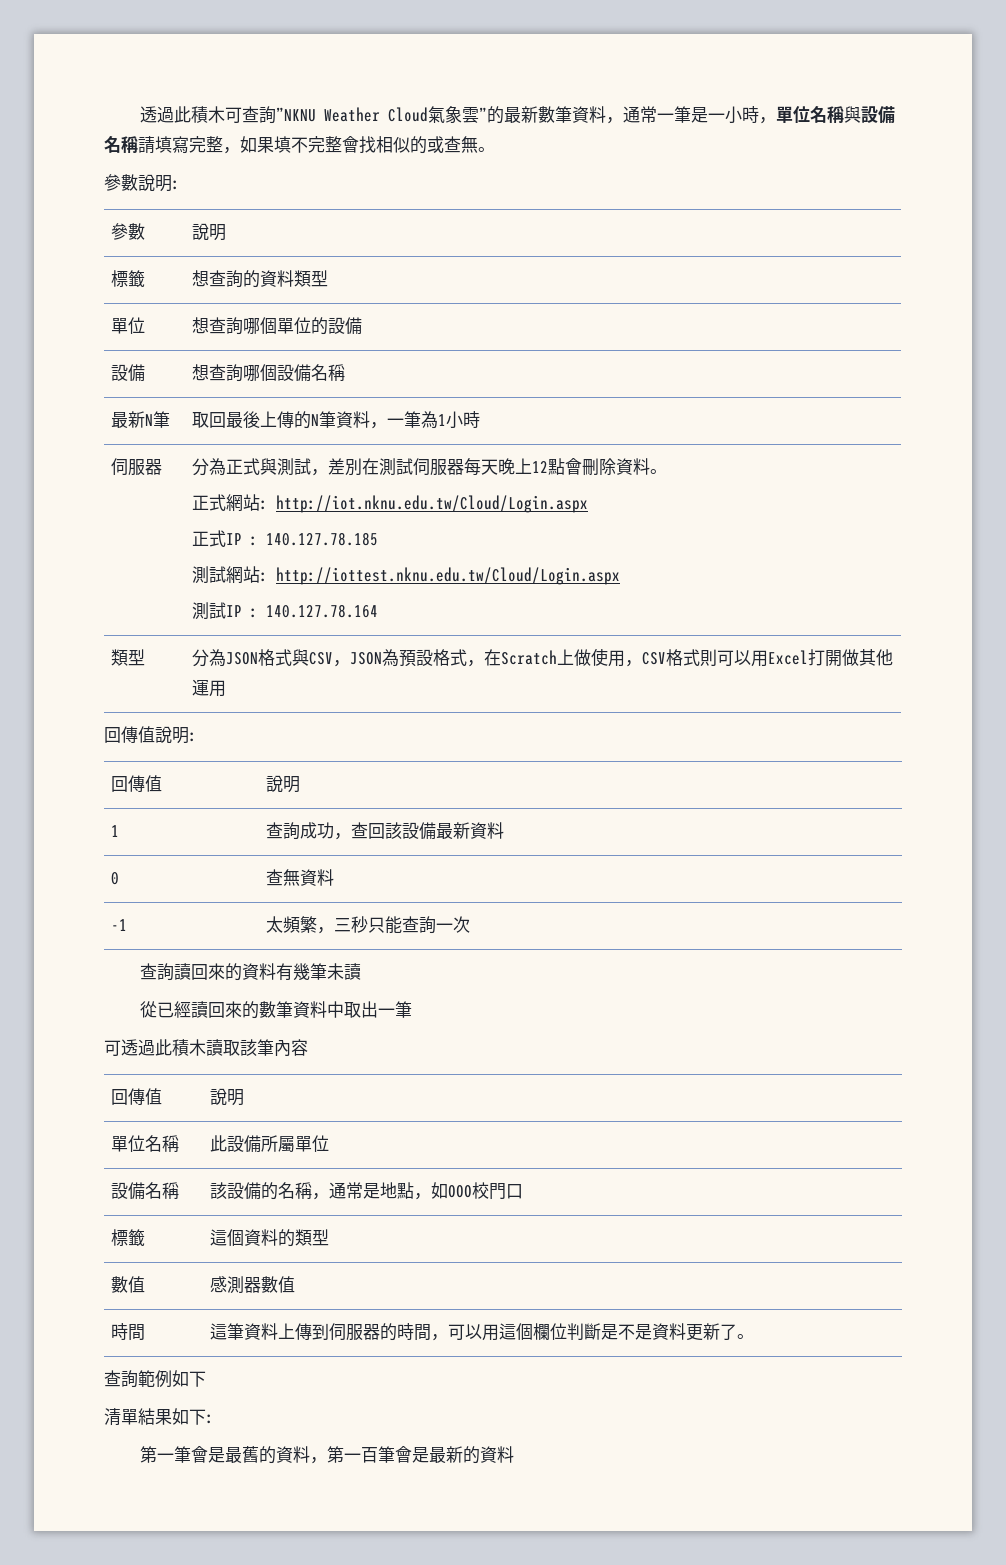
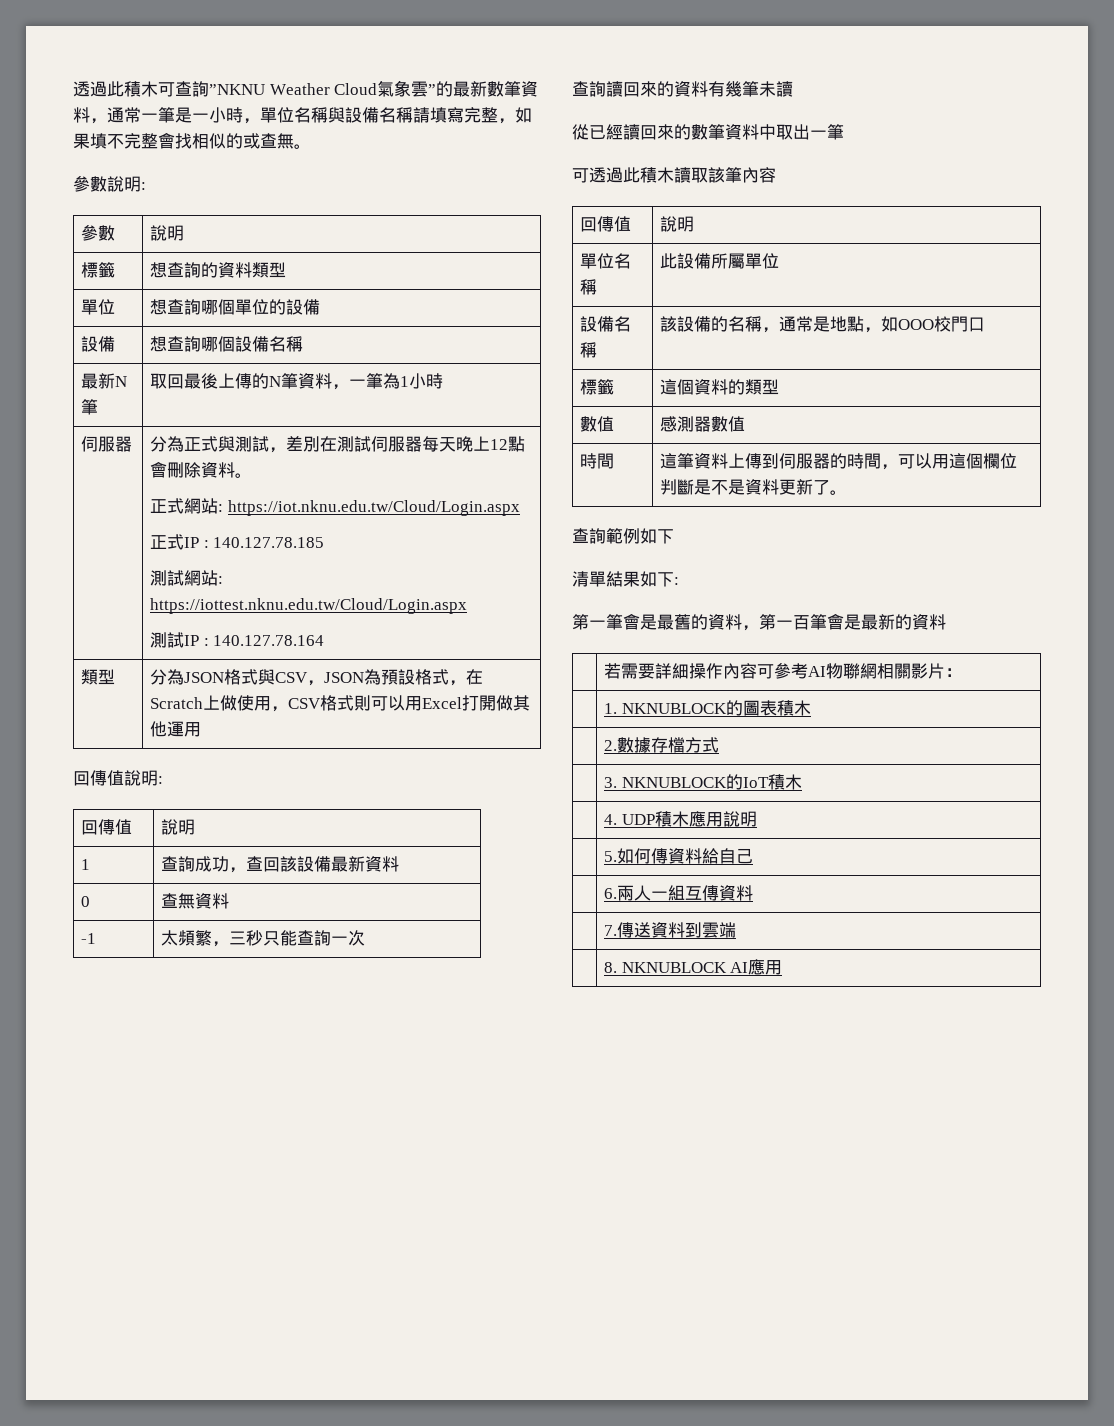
  伺服器 | 分為正式與測試，差別在測試伺服器每天晚上12點會刪除資料。
- 正式網站: http://iot.nknu.edu.tw/Cloud/Login.aspx
+ 正式網站: https://iot.nknu.edu.tw/Cloud/Login.aspx
  正式IP : 140.127.78.185
- 測試網站: http://iottest.nknu.edu.tw/Cloud/Login.aspx
+ 測試網站: https://iottest.nknu.edu.tw/Cloud/Login.aspx
+ | 若需要詳細操作內容可參考AI物聯網相關影片：
+ | 1. NKNUBLOCK的圖表積木
+ | 2.數據存檔方式
+ | 3. NKNUBLOCK的IoT積木
+ | 4. UDP積木應用說明
+ | 5.如何傳資料給自己
+ | 6.兩人一組互傳資料
+ | 7.傳送資料到雲端
+ | 8. NKNUBLOCK AI應用

